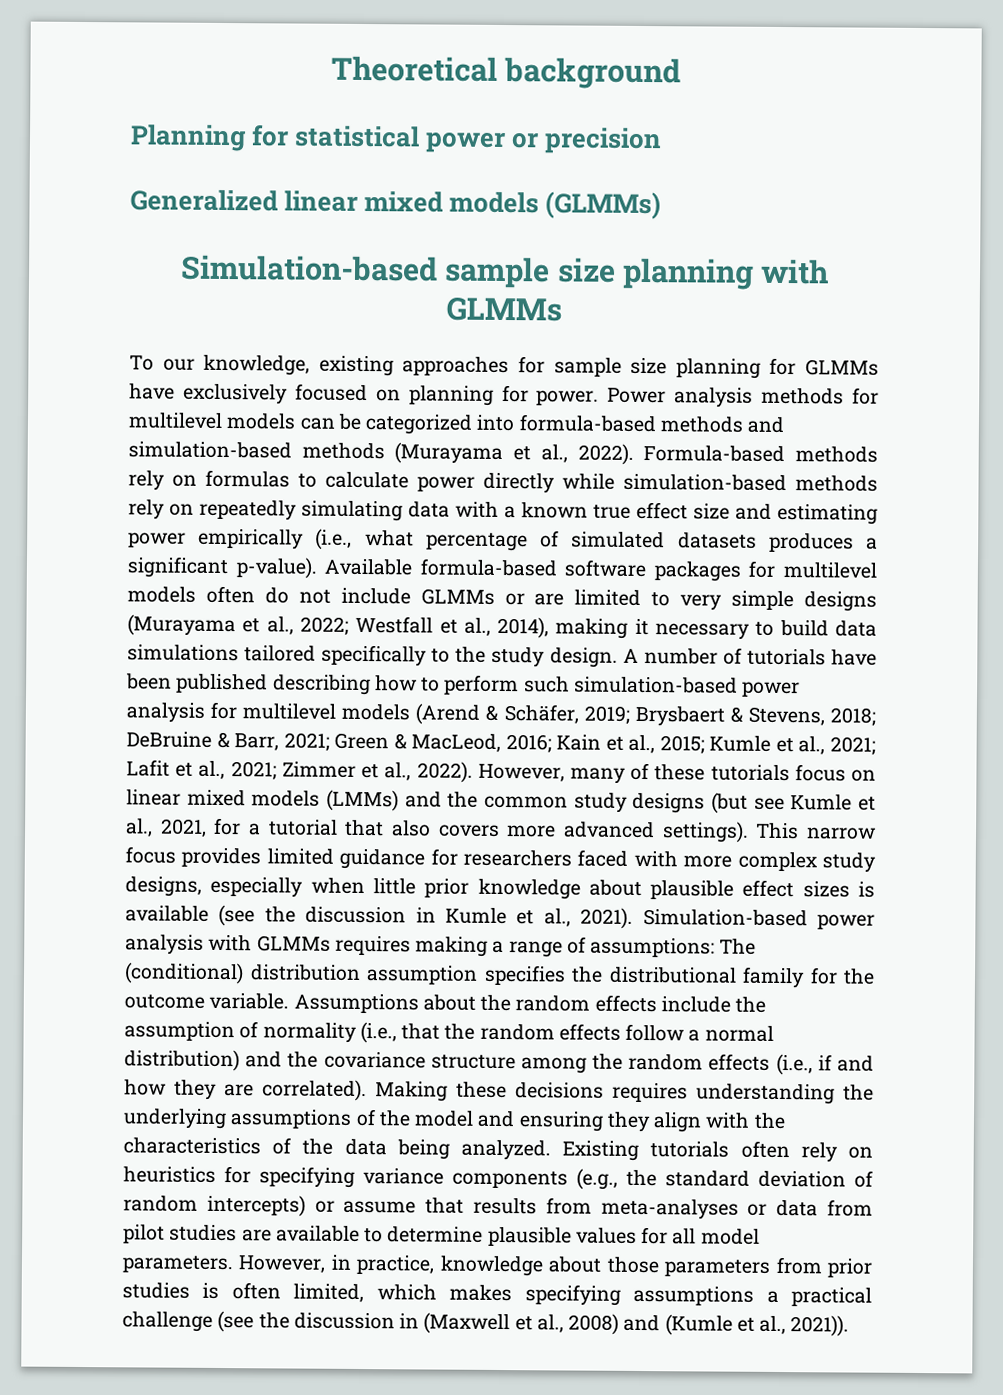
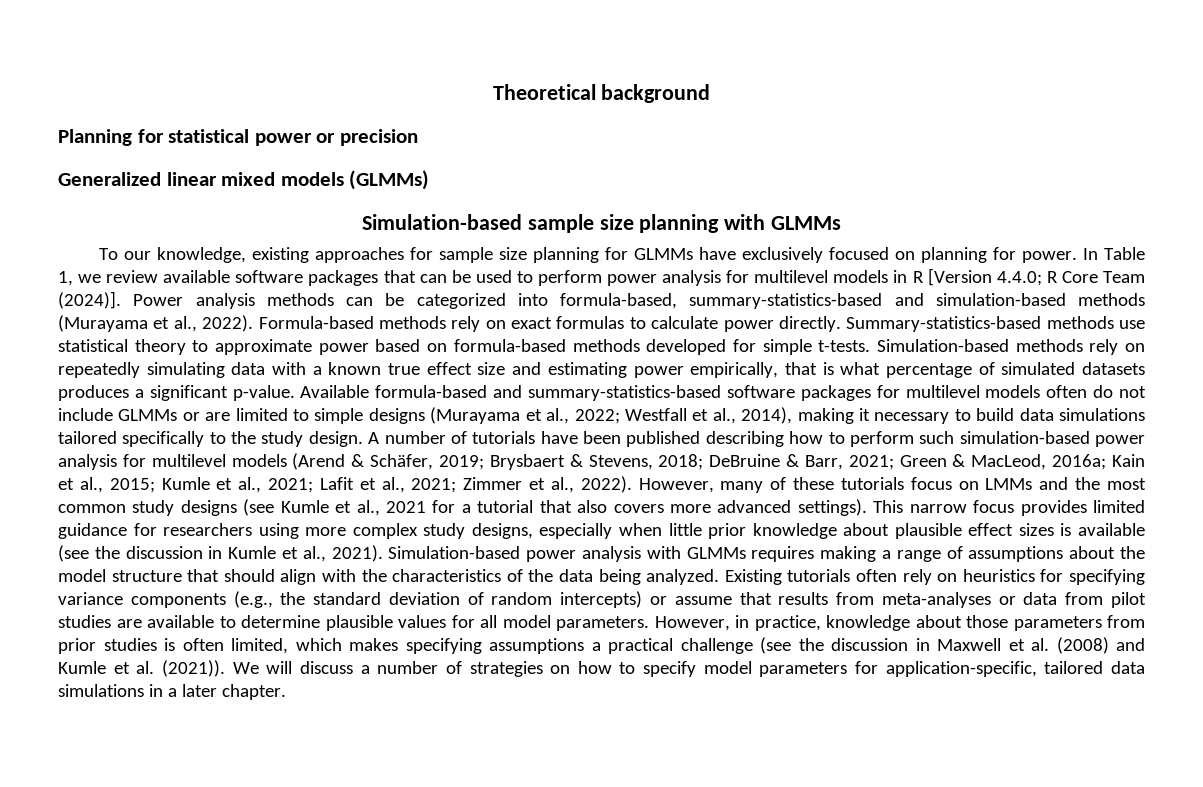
- Power analysis methods for multilevel models can be categorized into formula-based methods and simulation-based methods (Murayama et al., 2022).
+ In Table 1, we review available software packages that can be used to perform power analysis for multilevel models in R [Version 4.4.0; R Core Team (2024)]. Power analysis methods can be categorized into formula-based, summary-statistics-based and simulation-based methods (Murayama et al., 2022).
- Formula-based methods rely on formulas to calculate power directly while simulation-based methods rely on repeatedly simulating data with a known true effect size and estimating power empirically (i.e., what percentage of simulated datasets produces a significant p-value).
+ Formula-based methods rely on exact formulas to calculate power directly. Summary-statistics-based methods use statistical theory to approximate power based on formula-based methods developed for simple t-tests. Simulation-based methods rely on repeatedly simulating data with a known true effect size and estimating power empirically, that is what percentage of simulated datasets produces a significant p-value.
- Available formula-based software packages for multilevel models often do not include GLMMs or are limited to very simple designs (Murayama et al., 2022; Westfall et al., 2014), making it necessary to build data simulations tailored specifically to the study design.
+ Available formula-based and summary-statistics-based software packages for multilevel models often do not include GLMMs or are limited to simple designs (Murayama et al., 2022; Westfall et al., 2014), making it necessary to build data simulations tailored specifically to the study design.
- A number of tutorials have been published describing how to perform such simulation-based power analysis for multilevel models (Arend & Schäfer, 2019; Brysbaert & Stevens, 2018; DeBruine & Barr, 2021; Green & MacLeod, 2016; Kain et al., 2015; Kumle et al., 2021; Lafit et al., 2021; Zimmer et al., 2022).
+ A number of tutorials have been published describing how to perform such simulation-based power analysis for multilevel models (Arend & Schäfer, 2019; Brysbaert & Stevens, 2018; DeBruine & Barr, 2021; Green & MacLeod, 2016a; Kain et al., 2015; Kumle et al., 2021; Lafit et al., 2021; Zimmer et al., 2022).
- However, many of these tutorials focus on linear mixed models (LMMs) and the common study designs (but see Kumle et al., 2021, for a tutorial that also covers more advanced settings).
+ However, many of these tutorials focus on LMMs and the most common study designs (see Kumle et al., 2021 for a tutorial that also covers more advanced settings).
- This narrow focus provides limited guidance for researchers faced with more complex study designs, especially when little prior knowledge about plausible effect sizes is available (see the discussion in Kumle et al., 2021).
+ This narrow focus provides limited guidance for researchers using more complex study designs, especially when little prior knowledge about plausible effect sizes is available (see the discussion in Kumle et al., 2021).
- Simulation-based power analysis with GLMMs requires making a range of assumptions: The (conditional) distribution assumption specifies the distributional family for the outcome variable. Assumptions about the random effects include the assumption of normality (i.e., that the random effects follow a normal distribution) and the covariance structure among the random effects (i.e., if and how they are correlated). Making these decisions requires understanding the underlying assumptions of the model and ensuring they align with the characteristics of the data being analyzed.
+ Simulation-based power analysis with GLMMs requires making a range of assumptions about the model structure that should align with the characteristics of the data being analyzed.
- However, in practice, knowledge about those parameters from prior studies is often limited, which makes specifying assumptions a practical challenge (see the discussion in (Maxwell et al., 2008) and (Kumle et al., 2021)).
+ However, in practice, knowledge about those parameters from prior studies is often limited, which makes specifying assumptions a practical challenge (see the discussion in Maxwell et al. (2008) and Kumle et al. (2021)). We will discuss a number of strategies on how to specify model parameters for application-specific, tailored data simulations in a later chapter.

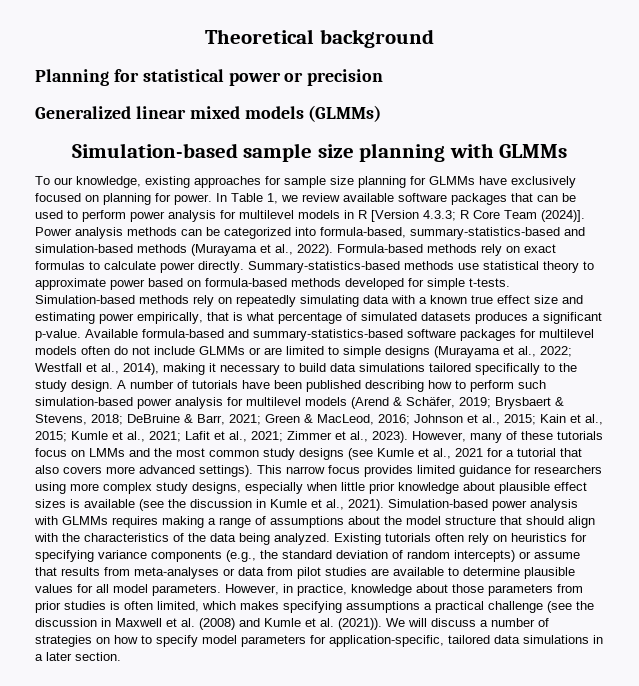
- In Table 1, we review available software packages that can be used to perform power analysis for multilevel models in R [Version 4.4.0; R Core Team (2024)].
+ In Table 1, we review available software packages that can be used to perform power analysis for multilevel models in R [Version 4.3.3; R Core Team (2024)].
- A number of tutorials have been published describing how to perform such simulation-based power analysis for multilevel models (Arend & Schäfer, 2019; Brysbaert & Stevens, 2018; DeBruine & Barr, 2021; Green & MacLeod, 2016a; Kain et al., 2015; Kumle et al., 2021; Lafit et al., 2021; Zimmer et al., 2022).
+ A number of tutorials have been published describing how to perform such simulation-based power analysis for multilevel models (Arend & Schäfer, 2019; Brysbaert & Stevens, 2018; DeBruine & Barr, 2021; Green & MacLeod, 2016; Johnson et al., 2015; Kain et al., 2015; Kumle et al., 2021; Lafit et al., 2021; Zimmer et al., 2023).
- We will discuss a number of strategies on how to specify model parameters for application-specific, tailored data simulations in a later chapter.
+ We will discuss a number of strategies on how to specify model parameters for application-specific, tailored data simulations in a later section.

